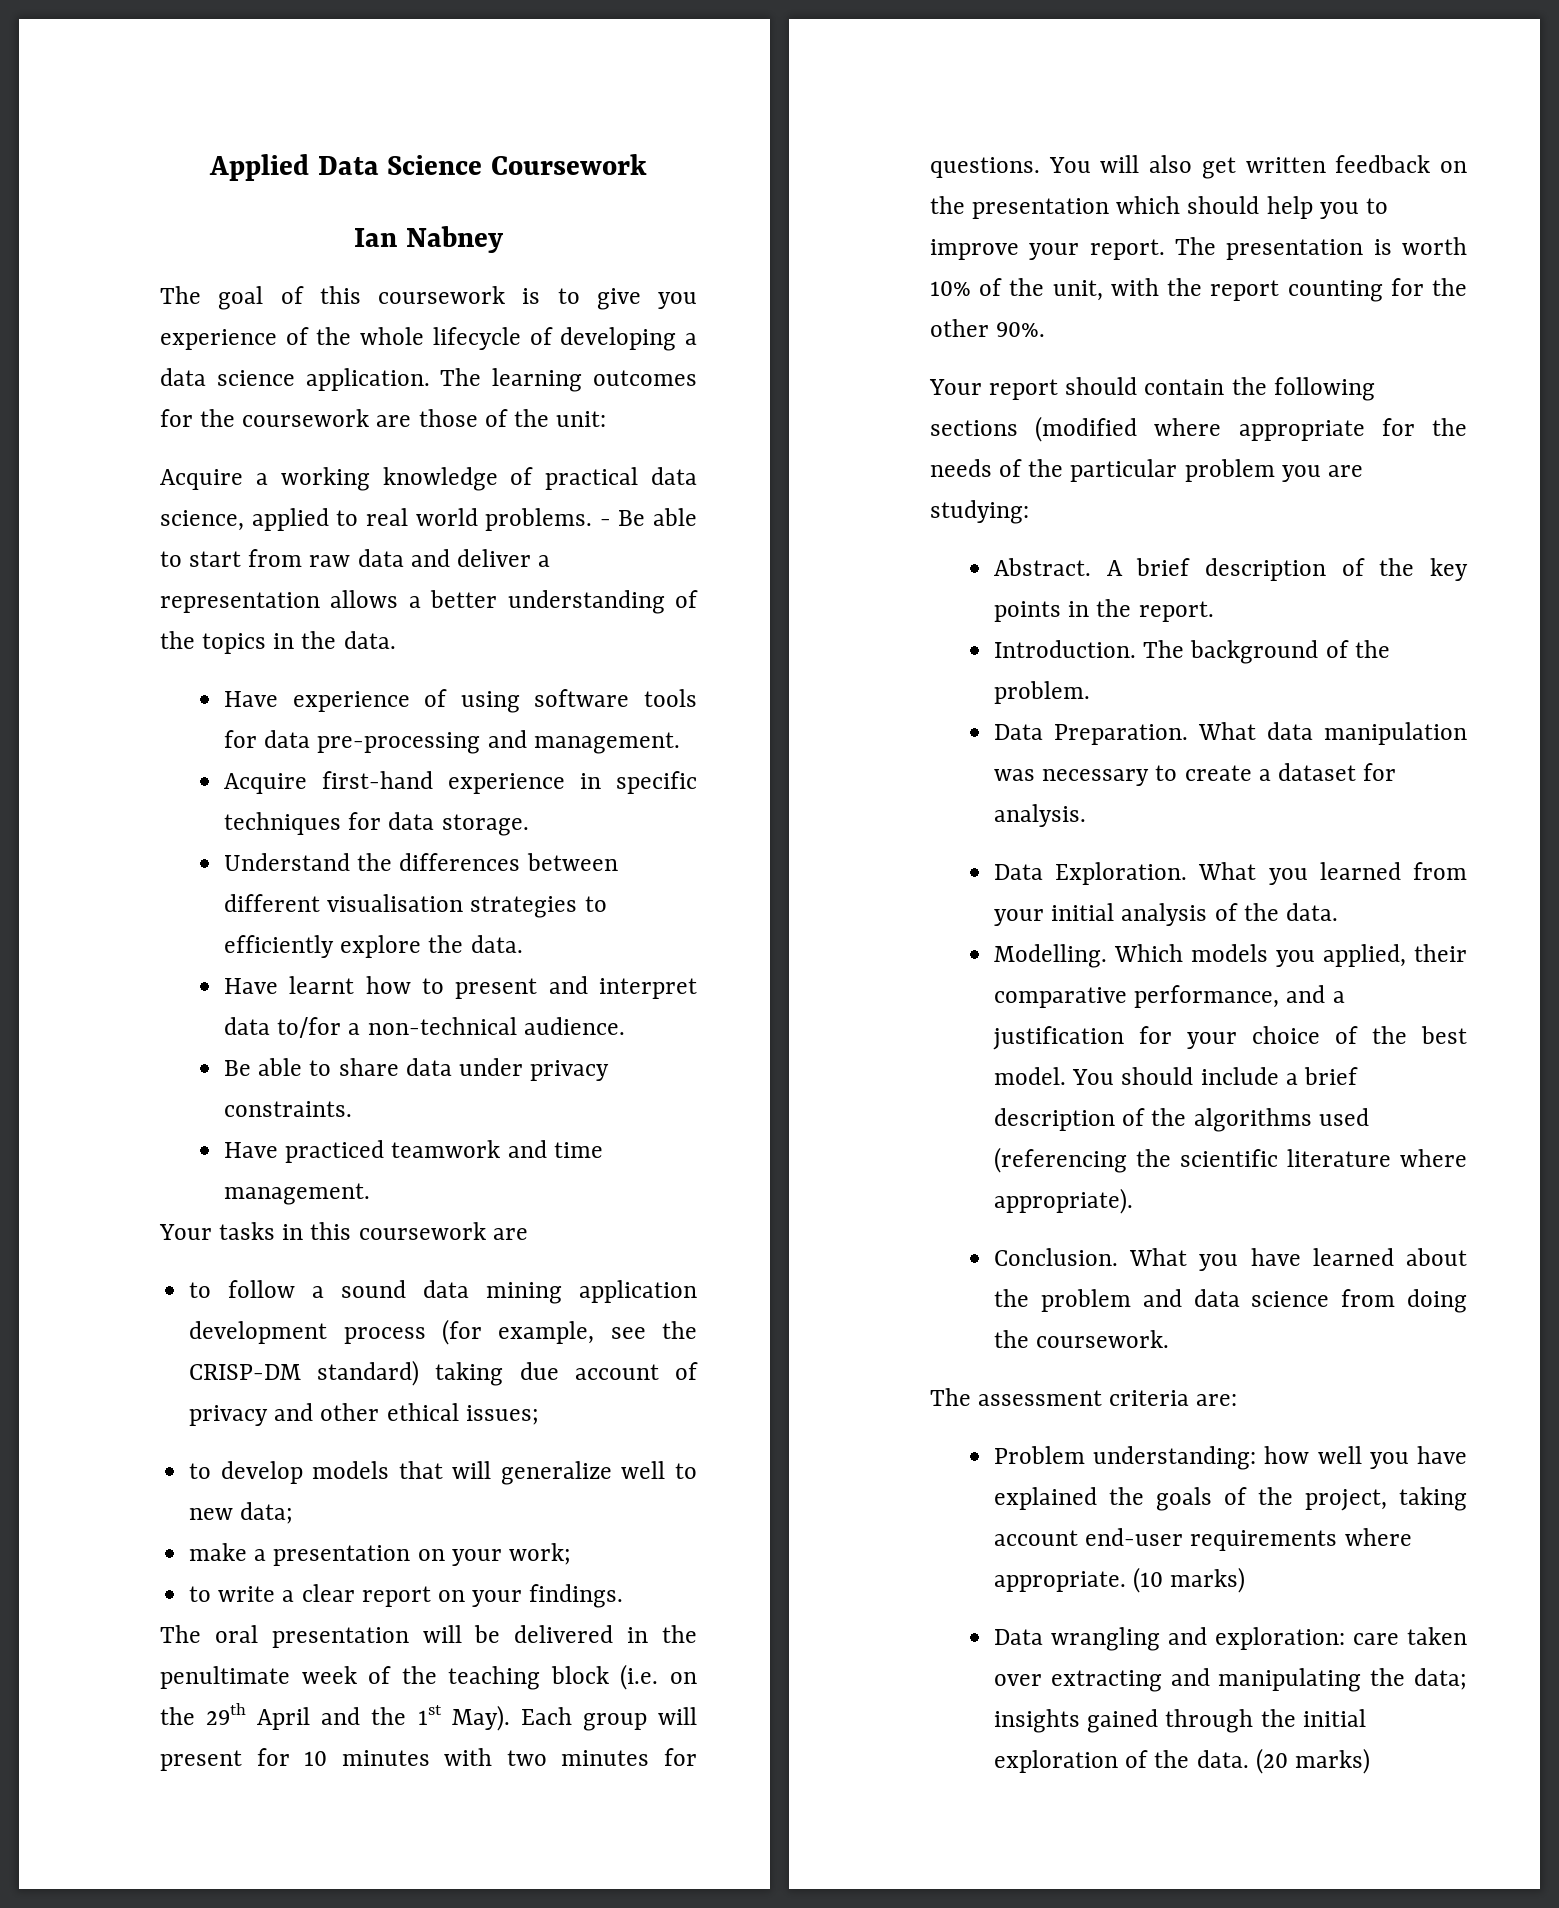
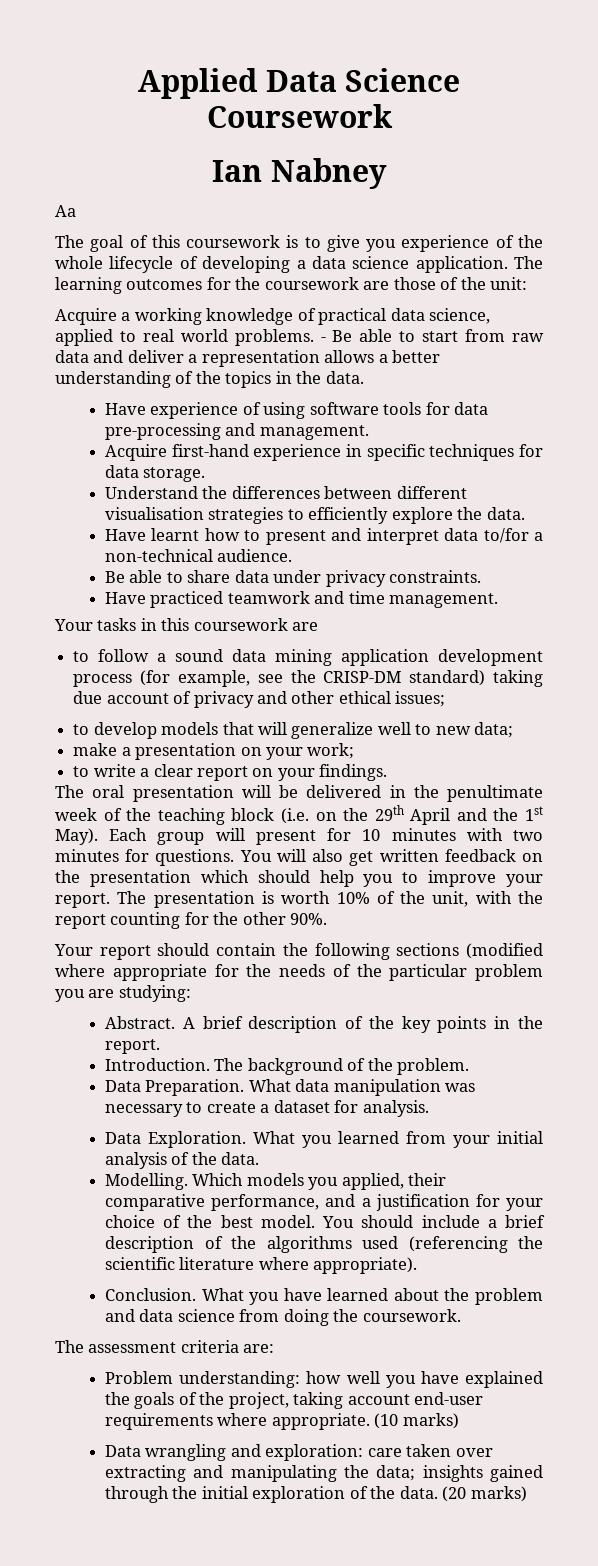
+ Aa

